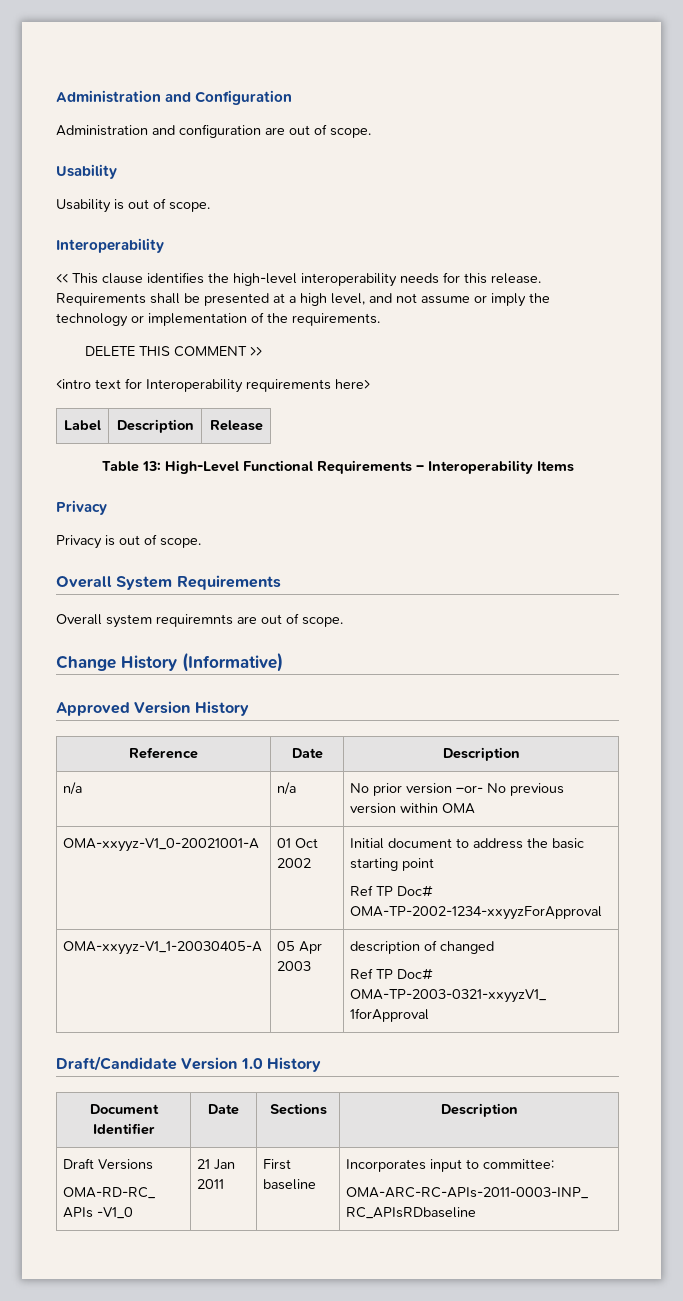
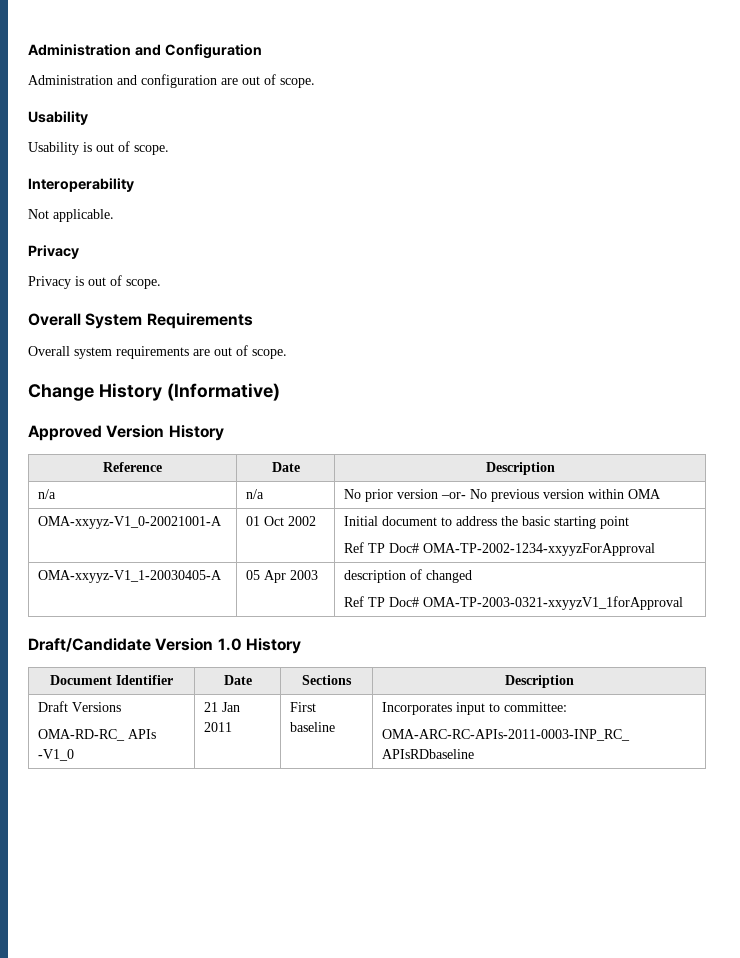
- << This clause identifies the high-level interoperability needs for this release. Requirements shall be presented at a high level, and not assume or imply the technology or implementation of the requirements.
- DELETE THIS COMMENT >>
- <intro text for Interoperability requirements here>
- Label | Description | Release
- Table 13: High-Level Functional Requirements – Interoperability Items
+ Not applicable.
- Overall system requiremnts are out of scope.
+ Overall system requirements are out of scope.

